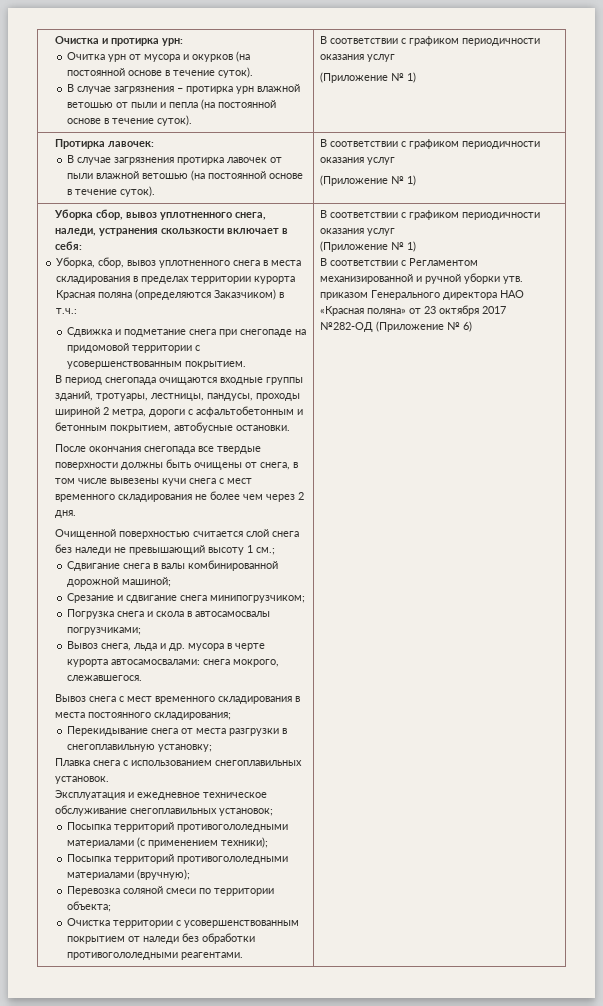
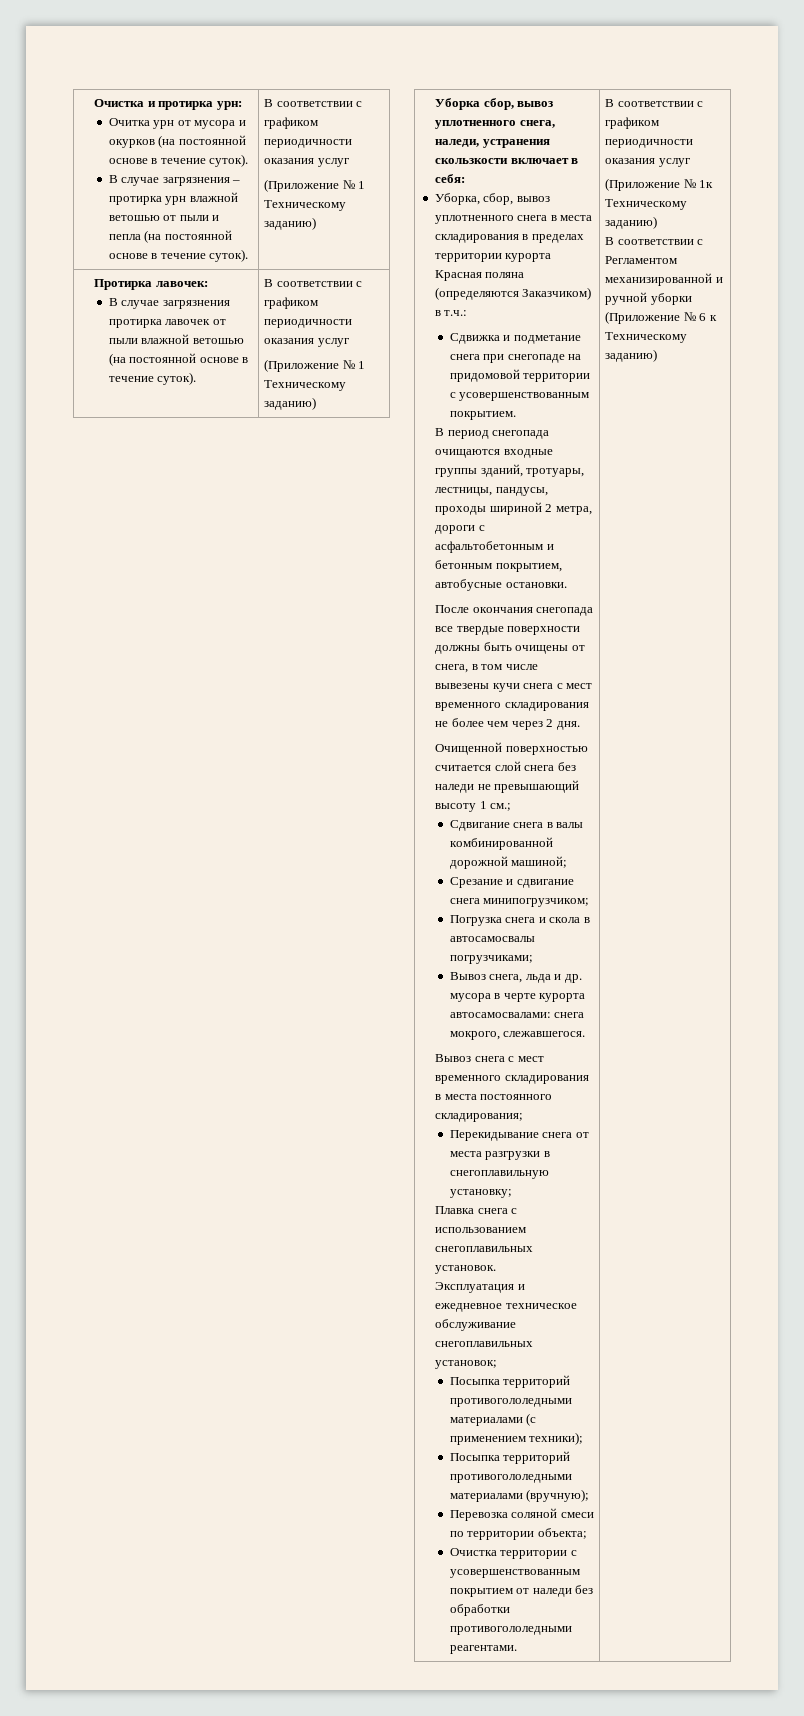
  В случае загрязнения – протирка урн влажной ветошью от пыли и пепла (на постоянной основе в течение суток). | В соответствии с графиком периодичности оказания услуг
- (Приложение № 1)
+ (Приложение № 1 Техническому заданию)
  Протирка лавочек:
  В случае загрязнения протирка лавочек от пыли влажной ветошью (на постоянной основе в течение суток). | В соответствии с графиком периодичности оказания услуг
- (Приложение № 1)
+ (Приложение № 1 Техническому заданию)
  Очистка территории с усовершенствованным покрытием от наледи без обработки противогололедными реагентами. | В соответствии с графиком периодичности оказания услуг
- (Приложение № 1)
+ (Приложение № 1к Техническому заданию)
- В соответствии с Регламентом механизированной и ручной уборки утв. приказом Генерального директора НАО «Красная поляна» от 23 октября 2017 №282-ОД (Приложение № 6)
+ В соответствии с Регламентом механизированной и ручной уборки (Приложение № 6 к Техническому заданию)

